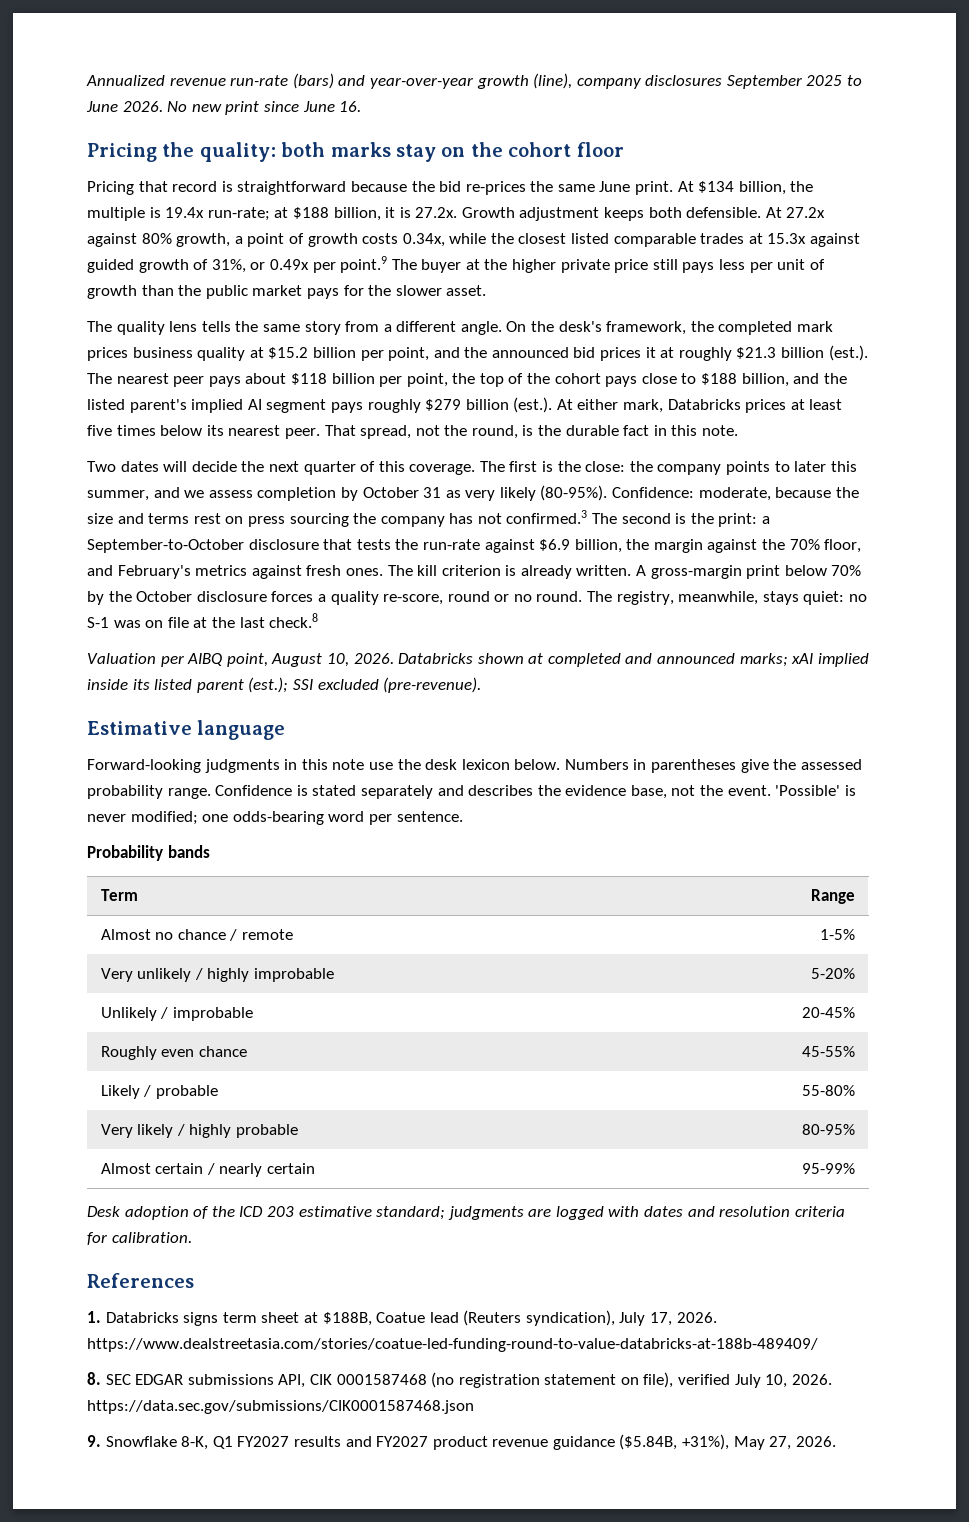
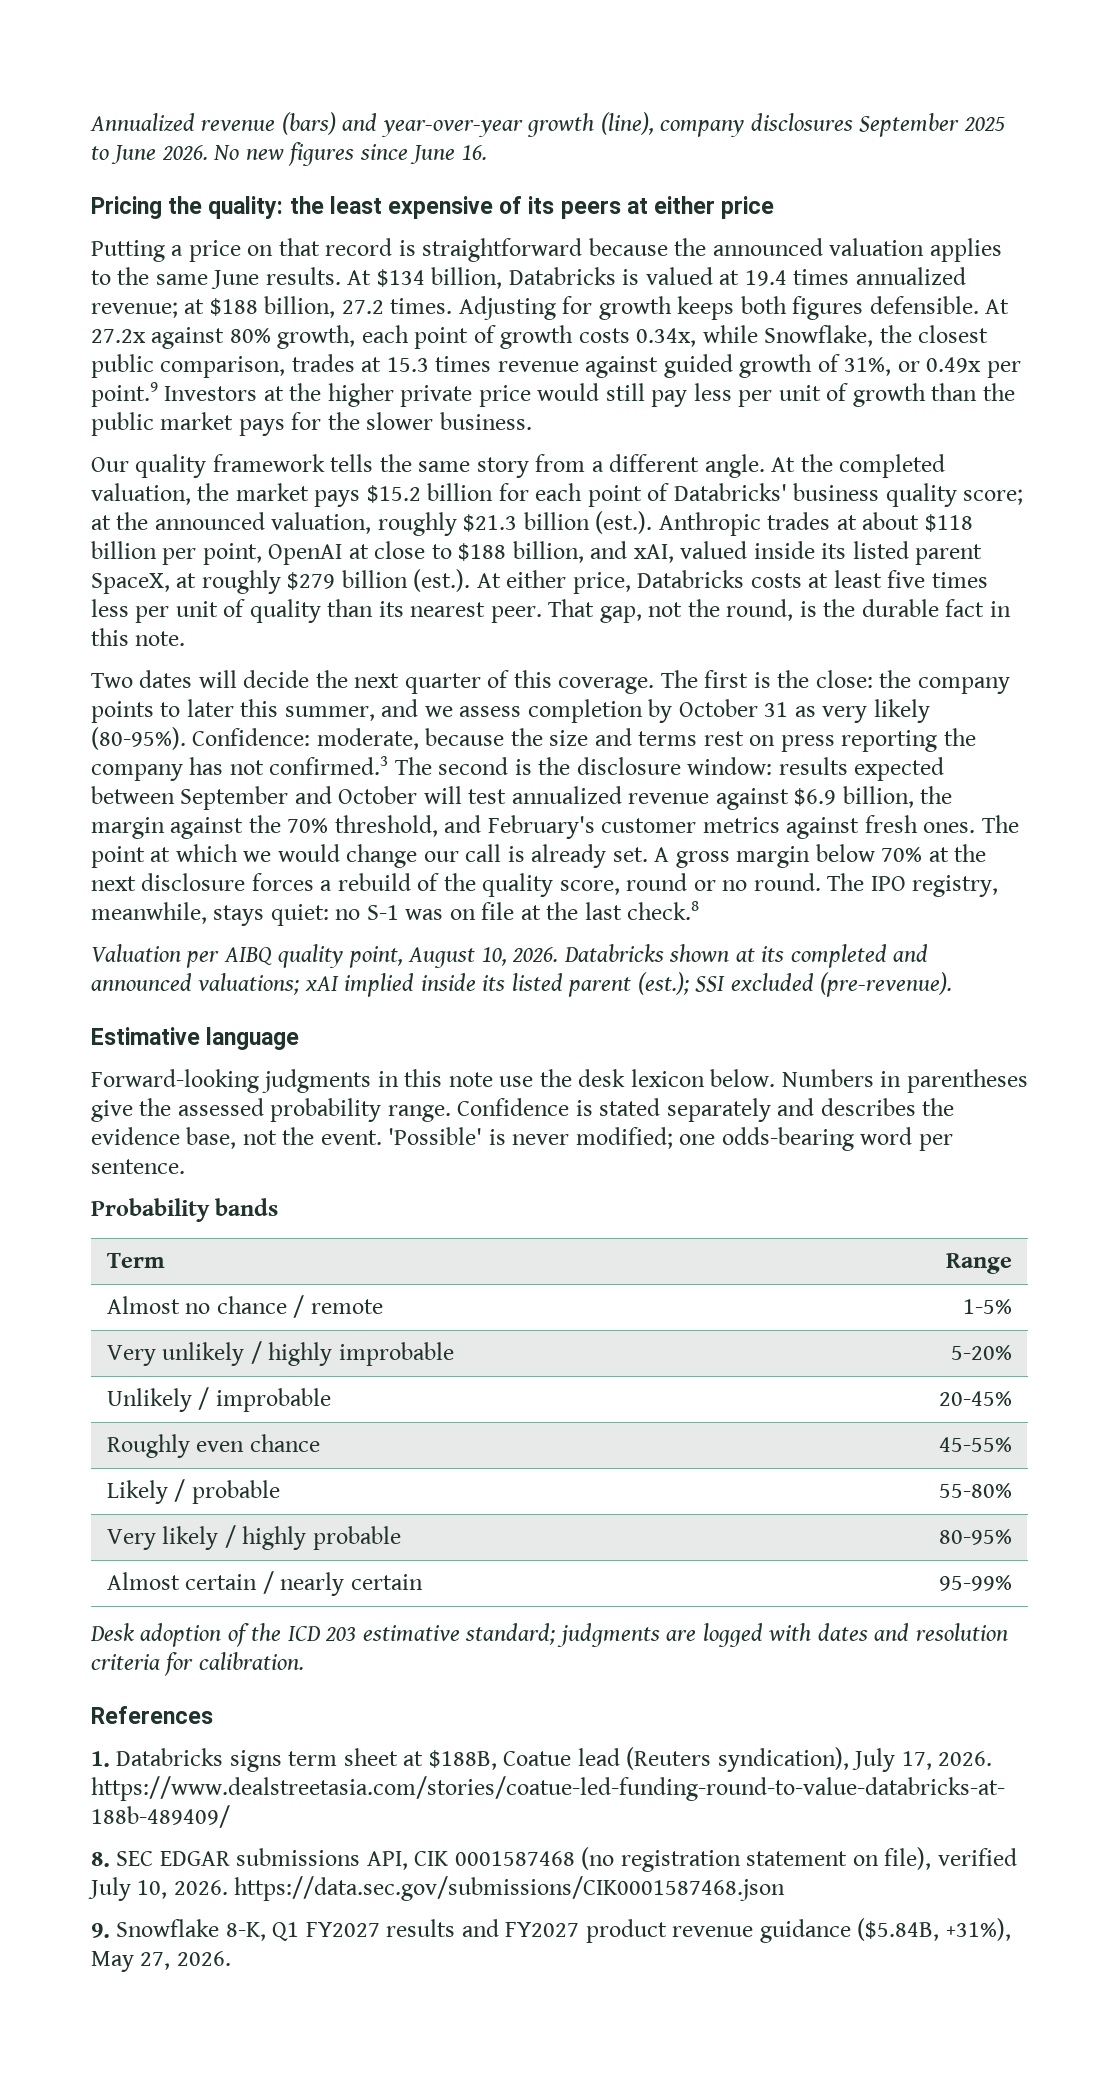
- Annualized revenue run-rate (bars) and year-over-year growth (line), company disclosures September 2025 to June 2026.
+ Annualized revenue (bars) and year-over-year growth (line), company disclosures September 2025 to June 2026.
- No new print since June 16.
+ No new figures since June 16.
- Pricing the quality: both marks stay on the cohort floor
- Pricing that record is straightforward because the bid re-prices the same June print.
+ Pricing the quality: the least expensive of its peers at either price
+ Putting a price on that record is straightforward because the announced valuation applies to the same June results.
- At $134 billion, the multiple is 19.4x run-rate; at $188 billion, it is 27.2x. Growth adjustment keeps both defensible.
+ At $134 billion, Databricks is valued at 19.4 times annualized revenue; at $188 billion, 27.2 times. Adjusting for growth keeps both figures defensible.
- At 27.2x against 80% growth, a point of growth costs 0.34x, while the closest listed comparable trades at 15.3x against guided growth of 31%, or 0.49x per point.9 The buyer at the higher private price still pays less per unit of growth than the public market pays for the slower asset.
- The quality lens tells the same story from a different angle.
+ At 27.2x against 80% growth, each point of growth costs 0.34x, while Snowflake, the closest public comparison, trades at 15.3 times revenue against guided growth of 31%, or 0.49x per point.9 Investors at the higher private price would still pay less per unit of growth than the public market pays for the slower business.
+ Our quality framework tells the same story from a different angle.
- On the desk's framework, the completed mark prices business quality at $15.2 billion per point, and the announced bid prices it at roughly $21.3 billion (est.). The nearest peer pays about $118 billion per point, the top of the cohort pays close to $188 billion, and the listed parent's implied AI segment pays roughly $279 billion (est.). At either mark, Databricks prices at least five times below its nearest peer.
+ At the completed valuation, the market pays $15.2 billion for each point of Databricks' business quality score; at the announced valuation, roughly $21.3 billion (est.). Anthropic trades at about $118 billion per point, OpenAI at close to $188 billion, and xAI, valued inside its listed parent SpaceX, at roughly $279 billion (est.). At either price, Databricks costs at least five times less per unit of quality than its nearest peer.
- That spread, not the round, is the durable fact in this note.
+ That gap, not the round, is the durable fact in this note.
- Confidence: moderate, because the size and terms rest on press sourcing the company has not confirmed.3 The second is the print: a September-to-October disclosure that tests the run-rate against $6.9 billion, the margin against the 70% floor, and February's metrics against fresh ones.
+ Confidence: moderate, because the size and terms rest on press reporting the company has not confirmed.3 The second is the disclosure window: results expected between September and October will test annualized revenue against $6.9 billion, the margin against the 70% threshold, and February's customer metrics against fresh ones.
- The kill criterion is already written. A gross-margin print below 70% by the October disclosure forces a quality re-score, round or no round.
+ The point at which we would change our call is already set. A gross margin below 70% at the next disclosure forces a rebuild of the quality score, round or no round.
- The registry, meanwhile, stays quiet: no S-1 was on file at the last check.8
+ The IPO registry, meanwhile, stays quiet: no S-1 was on file at the last check.8
- Valuation per AIBQ point, August 10, 2026.
+ Valuation per AIBQ quality point, August 10, 2026.
- Databricks shown at completed and announced marks; xAI implied inside its listed parent (est.); SSI excluded (pre-revenue).
+ Databricks shown at its completed and announced valuations; xAI implied inside its listed parent (est.); SSI excluded (pre-revenue).

